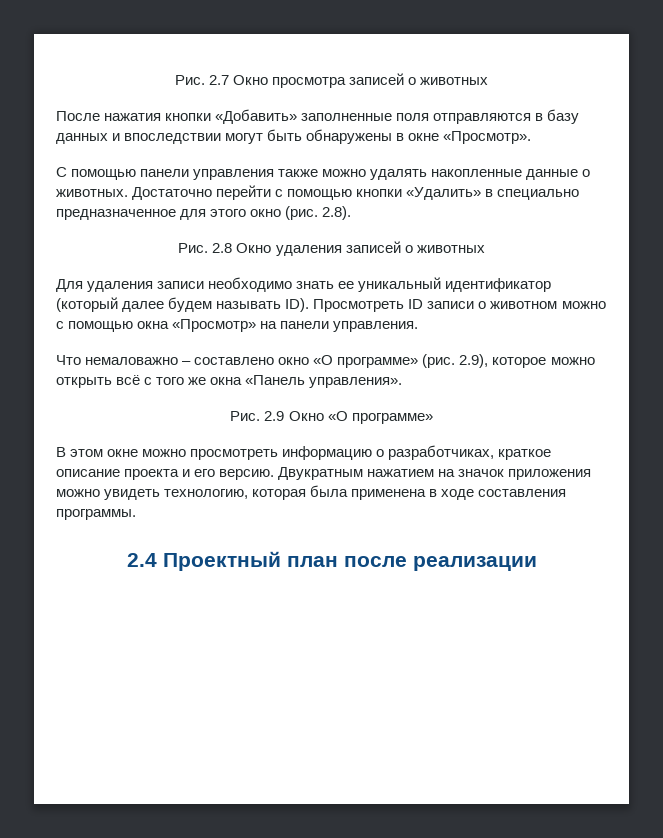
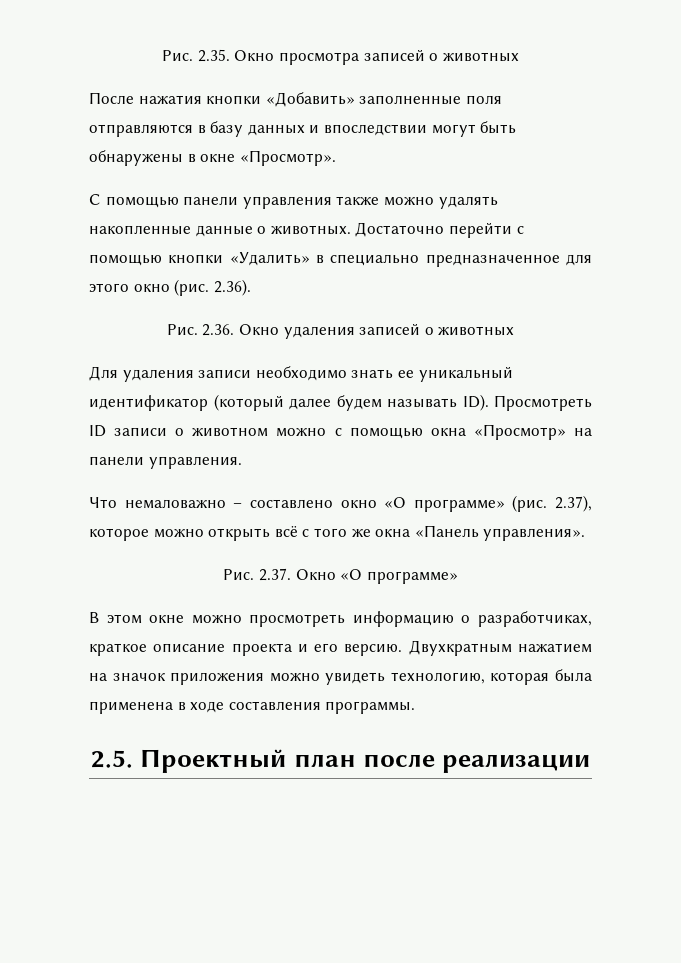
- Рис. 2.7 Окно просмотра записей о животных
+ Рис. 2.35. Окно просмотра записей о животных
- 2.8).
- Рис. 2.8 Окно удаления записей о животных
+ 2.36).
+ Рис. 2.36. Окно удаления записей о животных
- 2.9), которое можно открыть всё с того же окна «Панель управления».
+ 2.37), которое можно открыть всё с того же окна «Панель управления».
- Рис. 2.9 Окно «О программе»
+ Рис. 2.37. Окно «О программе»
- Двукратным нажатием на значок приложения можно увидеть технологию, которая была применена в ходе составления программы.
+ Двухкратным нажатием на значок приложения можно увидеть технологию, которая была применена в ходе составления программы.
- 2.4 Проектный план после реализации
+ 2.5. Проектный план после реализации

